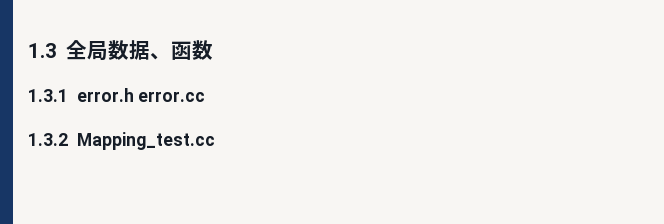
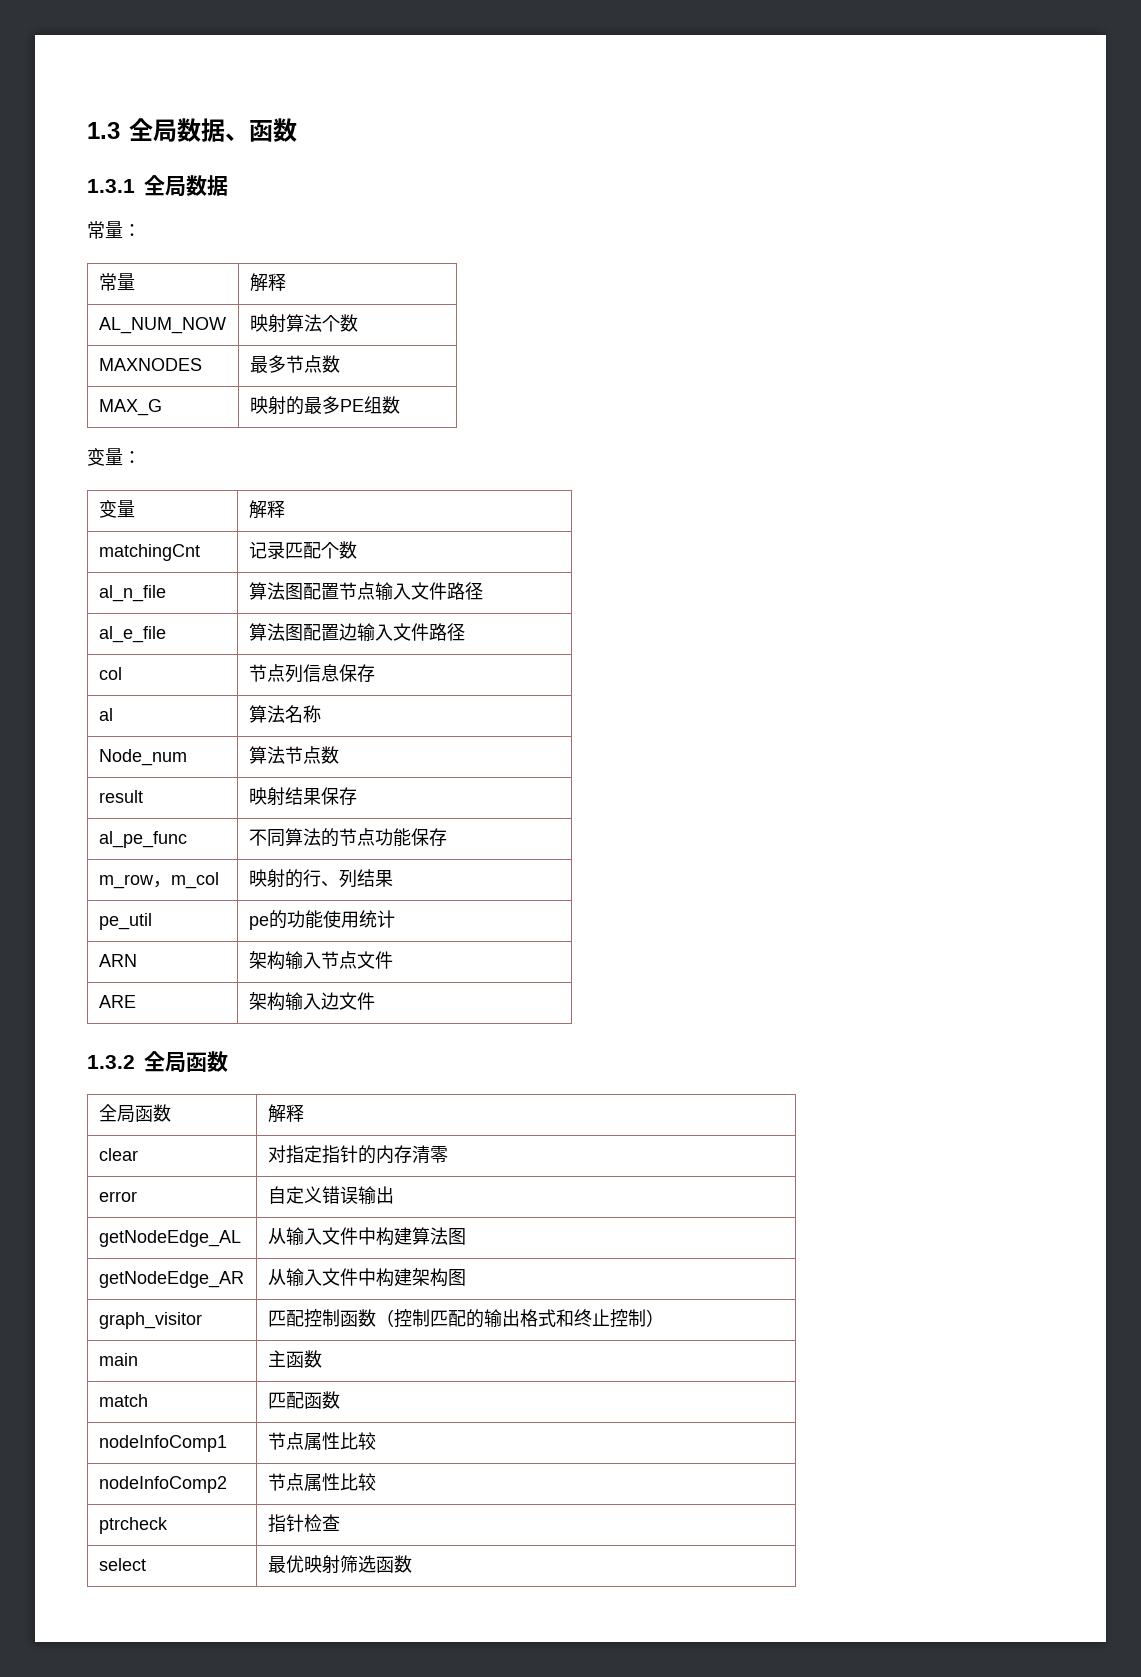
- 1.3.1 error.h error.cc
- 1.3.2 Mapping_test.cc
+ 1.3.1全局数据
+ 常量：
+ 常量 | 解释
+ AL_NUM_NOW | 映射算法个数
+ MAXNODES | 最多节点数
+ MAX_G | 映射的最多PE组数
+ 变量：
+ 变量 | 解释
+ matchingCnt | 记录匹配个数
+ al_n_file | 算法图配置节点输入文件路径
+ al_e_file | 算法图配置边输入文件路径
+ col | 节点列信息保存
+ al | 算法名称
+ Node_num | 算法节点数
+ result | 映射结果保存
+ al_pe_func | 不同算法的节点功能保存
+ m_row，m_col | 映射的行、列结果
+ pe_util | pe的功能使用统计
+ ARN | 架构输入节点文件
+ ARE | 架构输入边文件
+ 1.3.2全局函数
+ 全局函数 | 解释
+ clear | 对指定指针的内存清零
+ error | 自定义错误输出
+ getNodeEdge_AL | 从输入文件中构建算法图
+ getNodeEdge_AR | 从输入文件中构建架构图
+ graph_visitor | 匹配控制函数（控制匹配的输出格式和终止控制）
+ main | 主函数
+ match | 匹配函数
+ nodeInfoComp1 | 节点属性比较
+ nodeInfoComp2 | 节点属性比较
+ ptrcheck | 指针检查
+ select | 最优映射筛选函数

